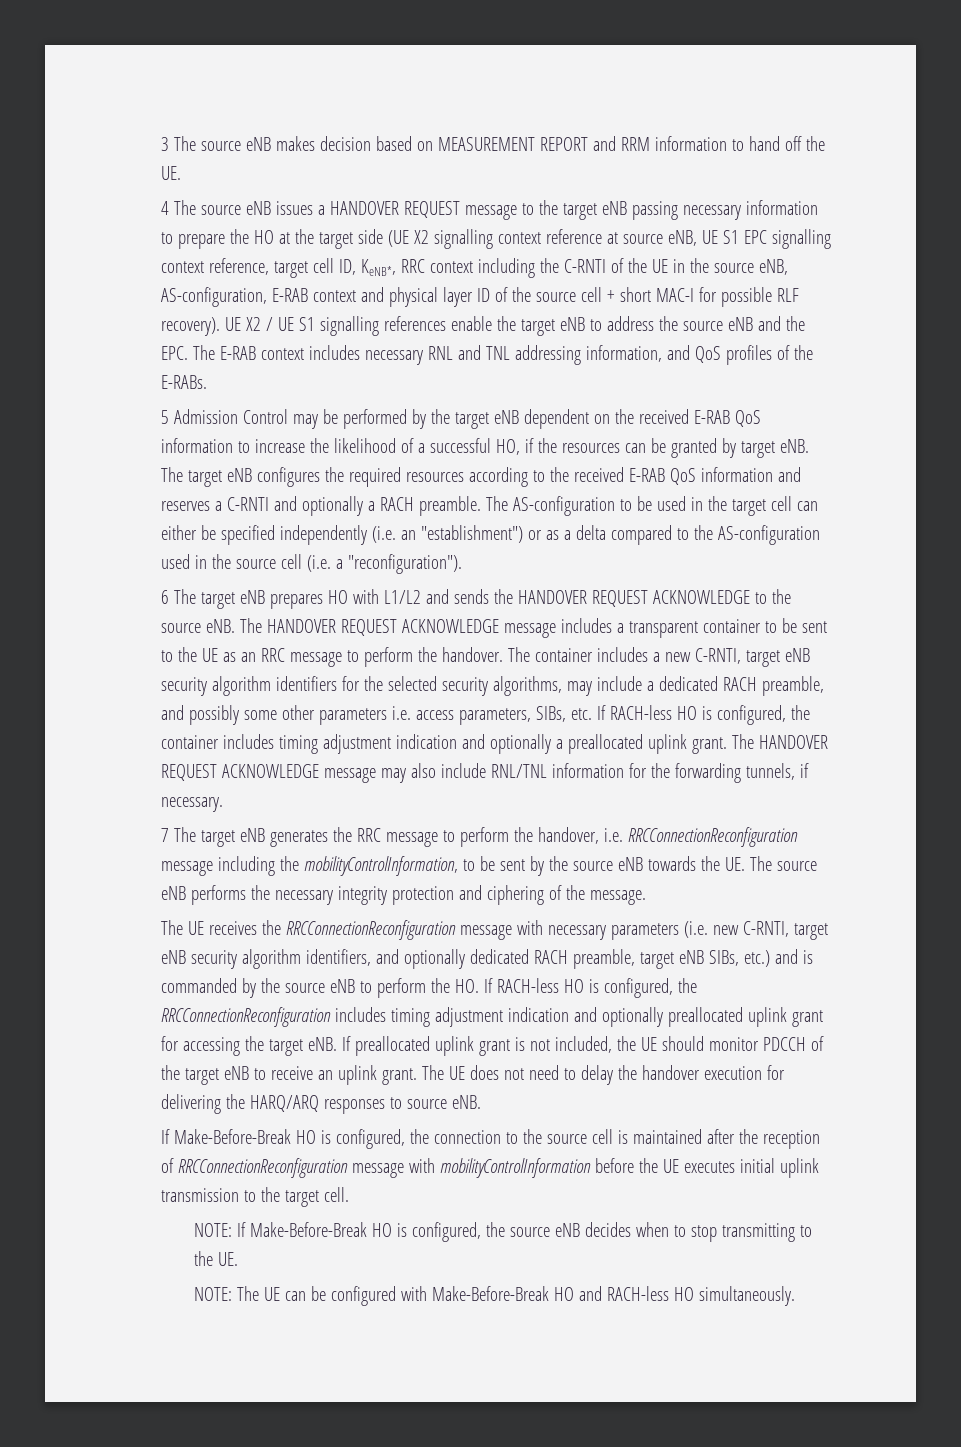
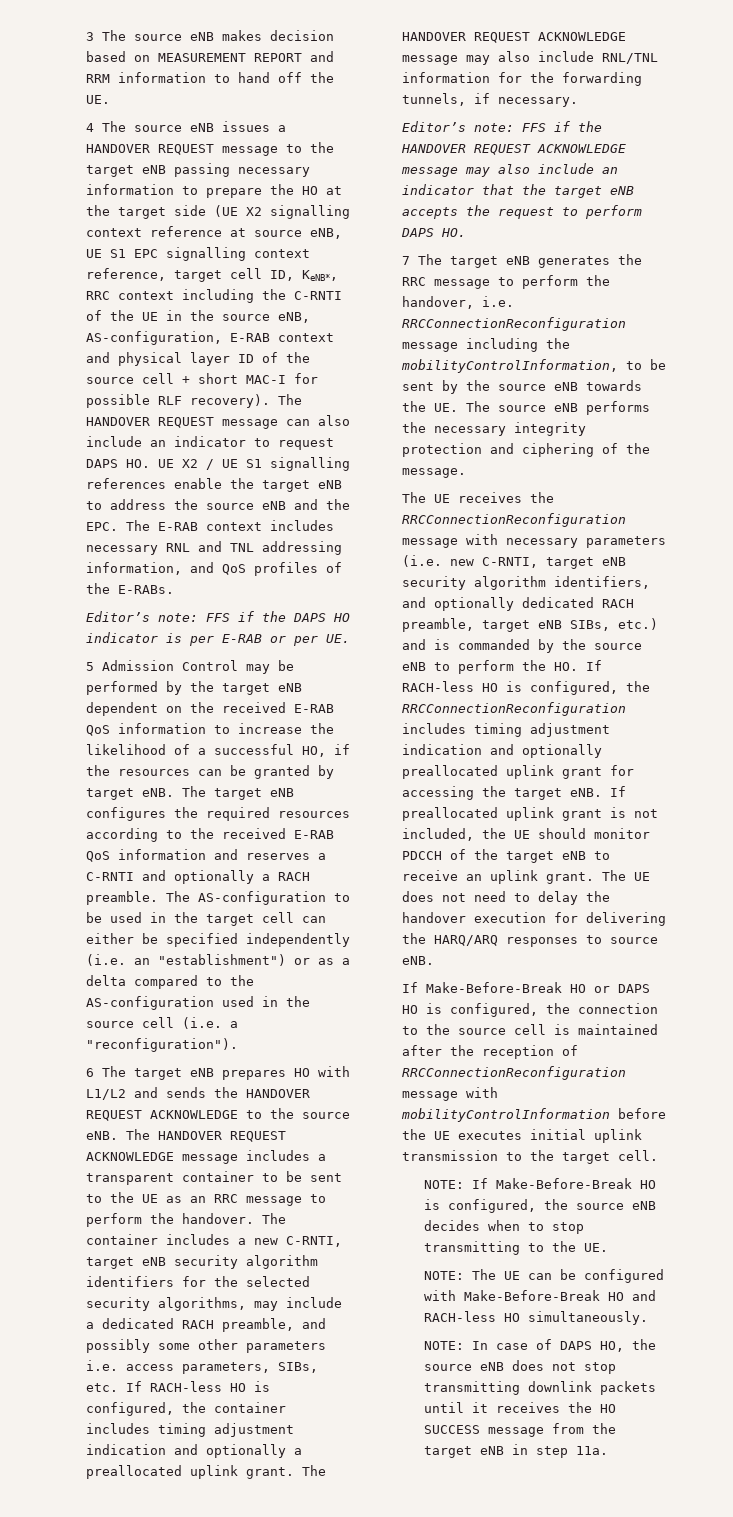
- UE X2 / UE S1 signalling references enable the target eNB to address the source eNB and the EPC. The E-RAB context includes necessary RNL and TNL addressing information, and QoS profiles of the E-RABs.
+ The HANDOVER REQUEST message can also include an indicator to request DAPS HO. UE X2 / UE S1 signalling references enable the target eNB to address the source eNB and the EPC. The E-RAB context includes necessary RNL and TNL addressing information, and QoS profiles of the E-RABs.
+ Editor’s note: FFS if the DAPS HO indicator is per E-RAB or per UE.
+ Editor’s note: FFS if the HANDOVER REQUEST ACKNOWLEDGE message may also include an indicator that the target eNB accepts the request to perform DAPS HO.
- If Make-Before-Break HO is configured, the connection to the source cell is maintained after the reception of RRCConnectionReconfiguration message with mobilityControlInformation before the UE executes initial uplink transmission to the target cell.
+ If Make-Before-Break HO or DAPS HO is configured, the connection to the source cell is maintained after the reception of RRCConnectionReconfiguration message with mobilityControlInformation before the UE executes initial uplink transmission to the target cell.
+ NOTE: In case of DAPS HO, the source eNB does not stop transmitting downlink packets until it receives the HO SUCCESS message from the target eNB in step 11a.

